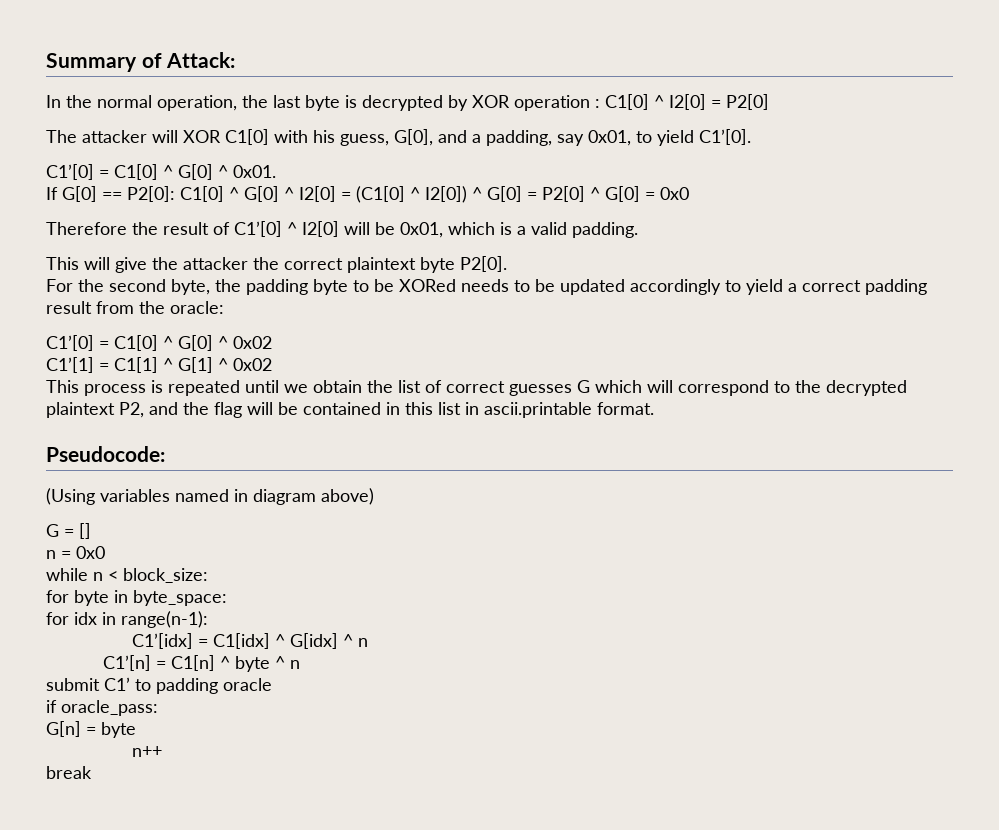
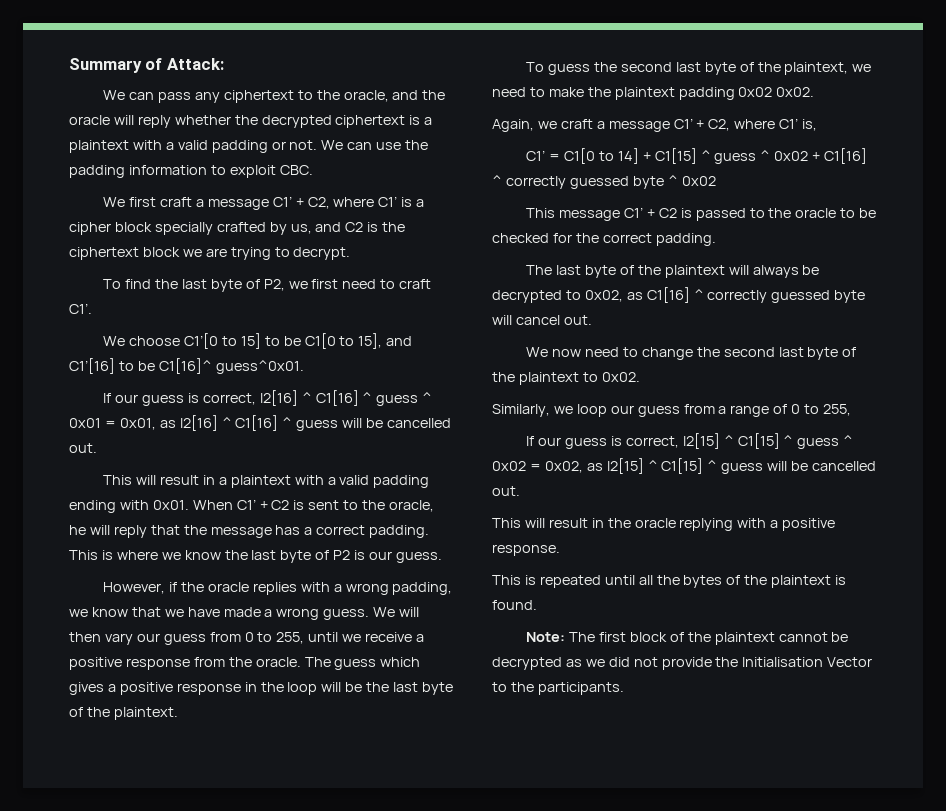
- In the normal operation, the last byte is decrypted by XOR operation : C1[0] ^ I2[0] = P2[0]
- The attacker will XOR C1[0] with his guess, G[0], and a padding, say 0x01, to yield C1’[0].
- C1’[0] = C1[0] ^ G[0] ^ 0x01.
- If G[0] == P2[0]: C1[0] ^ G[0] ^ I2[0] = (C1[0] ^ I2[0]) ^ G[0] = P2[0] ^ G[0] = 0x0
- Therefore the result of C1’[0] ^ I2[0] will be 0x01, which is a valid padding.
- This will give the attacker the correct plaintext byte P2[0].
- For the second byte, the padding byte to be XORed needs to be updated accordingly to yield a correct padding result from the oracle:
- C1’[0] = C1[0] ^ G[0] ^ 0x02
- C1’[1] = C1[1] ^ G[1] ^ 0x02
- This process is repeated until we obtain the list of correct guesses G which will correspond to the decrypted plaintext P2, and the flag will be contained in this list in ascii.printable format.
- Pseudocode:
- (Using variables named in diagram above)
- G = []
- n = 0x0
- while n < block_size:
- for byte in byte_space:
- for idx in range(n-1):
- C1’[idx] = C1[idx] ^ G[idx] ^ n
- C1’[n] = C1[n] ^ byte ^ n
- submit C1’ to padding oracle
- if oracle_pass:
- G[n] = byte
- n++
- break
+ We can pass any ciphertext to the oracle, and the oracle will reply whether the decrypted ciphertext is a plaintext with a valid padding or not. We can use the padding information to exploit CBC.
+ We first craft a message C1’ + C2, where C1’ is a cipher block specially crafted by us, and C2 is the ciphertext block we are trying to decrypt.
+ To find the last byte of P2, we first need to craft C1’.
+ We choose C1’[0 to 15] to be C1[0 to 15], and C1’[16] to be C1[16]^ guess^0x01.
+ If our guess is correct, I2[16] ^ C1[16] ^ guess ^ 0x01 = 0x01, as I2[16] ^ C1[16] ^ guess will be cancelled out.
+ This will result in a plaintext with a valid padding ending with 0x01. When C1’ + C2 is sent to the oracle, he will reply that the message has a correct padding. This is where we know the last byte of P2 is our guess.
+ However, if the oracle replies with a wrong padding, we know that we have made a wrong guess. We will then vary our guess from 0 to 255, until we receive a positive response from the oracle. The guess which gives a positive response in the loop will be the last byte of the plaintext.
+ To guess the second last byte of the plaintext, we need to make the plaintext padding 0x02 0x02.
+ Again, we craft a message C1’ + C2, where C1’ is,
+ C1’ = C1[0 to 14] + C1[15] ^ guess ^ 0x02 + C1[16] ^ correctly guessed byte ^ 0x02
+ This message C1’ + C2 is passed to the oracle to be checked for the correct padding.
+ The last byte of the plaintext will always be decrypted to 0x02, as C1[16] ^ correctly guessed byte will cancel out.
+ We now need to change the second last byte of the plaintext to 0x02.
+ Similarly, we loop our guess from a range of 0 to 255,
+ If our guess is correct, I2[15] ^ C1[15] ^ guess ^ 0x02 = 0x02, as I2[15] ^ C1[15] ^ guess will be cancelled out.
+ This will result in the oracle replying with a positive response.
+ This is repeated until all the bytes of the plaintext is found.
+ Note: The first block of the plaintext cannot be decrypted as we did not provide the Initialisation Vector to the participants.

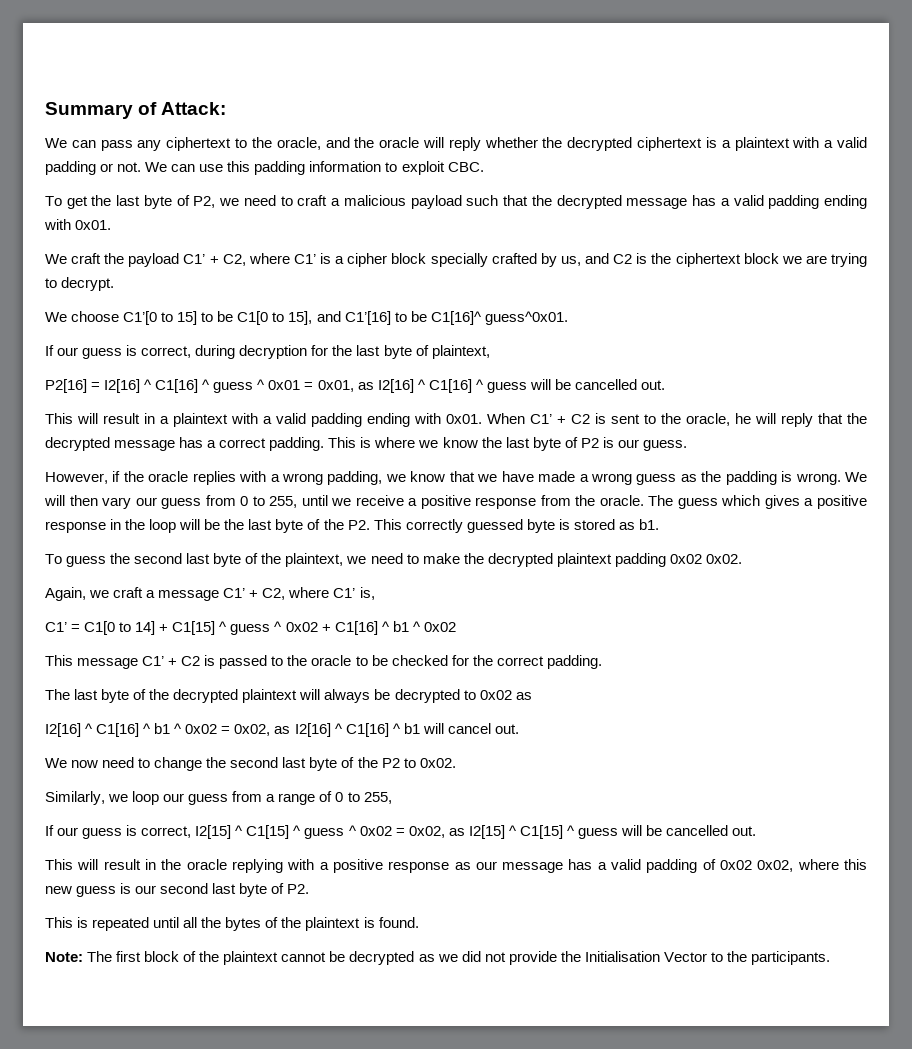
- We can use the padding information to exploit CBC.
+ We can use this padding information to exploit CBC.
- We first craft a message C1’ + C2, where C1’ is a cipher block specially crafted by us, and C2 is the ciphertext block we are trying to decrypt.
+ To get the last byte of P2, we need to craft a malicious payload such that the decrypted message has a valid padding ending with 0x01.
+ We craft the payload C1’ + C2, where C1’ is a cipher block specially crafted by us, and C2 is the ciphertext block we are trying to decrypt.
- To find the last byte of P2, we first need to craft C1’.
- If our guess is correct, I2[16] ^ C1[16] ^ guess ^ 0x01 = 0x01, as I2[16] ^ C1[16] ^ guess will be cancelled out.
+ If our guess is correct, during decryption for the last byte of plaintext,
+ P2[16] = I2[16] ^ C1[16] ^ guess ^ 0x01 = 0x01, as I2[16] ^ C1[16] ^ guess will be cancelled out.
- When C1’ + C2 is sent to the oracle, he will reply that the message has a correct padding.
+ When C1’ + C2 is sent to the oracle, he will reply that the decrypted message has a correct padding.
- However, if the oracle replies with a wrong padding, we know that we have made a wrong guess.
+ However, if the oracle replies with a wrong padding, we know that we have made a wrong guess as the padding is wrong.
- The guess which gives a positive response in the loop will be the last byte of the plaintext.
+ The guess which gives a positive response in the loop will be the last byte of the P2. This correctly guessed byte is stored as b1.
- To guess the second last byte of the plaintext, we need to make the plaintext padding 0x02 0x02.
+ To guess the second last byte of the plaintext, we need to make the decrypted plaintext padding 0x02 0x02.
- C1’ = C1[0 to 14] + C1[15] ^ guess ^ 0x02 + C1[16] ^ correctly guessed byte ^ 0x02
+ C1’ = C1[0 to 14] + C1[15] ^ guess ^ 0x02 + C1[16] ^ b1 ^ 0x02
- The last byte of the plaintext will always be decrypted to 0x02, as C1[16] ^ correctly guessed byte will cancel out.
+ The last byte of the decrypted plaintext will always be decrypted to 0x02 as
+ I2[16] ^ C1[16] ^ b1 ^ 0x02 = 0x02, as I2[16] ^ C1[16] ^ b1 will cancel out.
- We now need to change the second last byte of the plaintext to 0x02.
+ We now need to change the second last byte of the P2 to 0x02.
- This will result in the oracle replying with a positive response.
+ This will result in the oracle replying with a positive response as our message has a valid padding of 0x02 0x02, where this new guess is our second last byte of P2.

